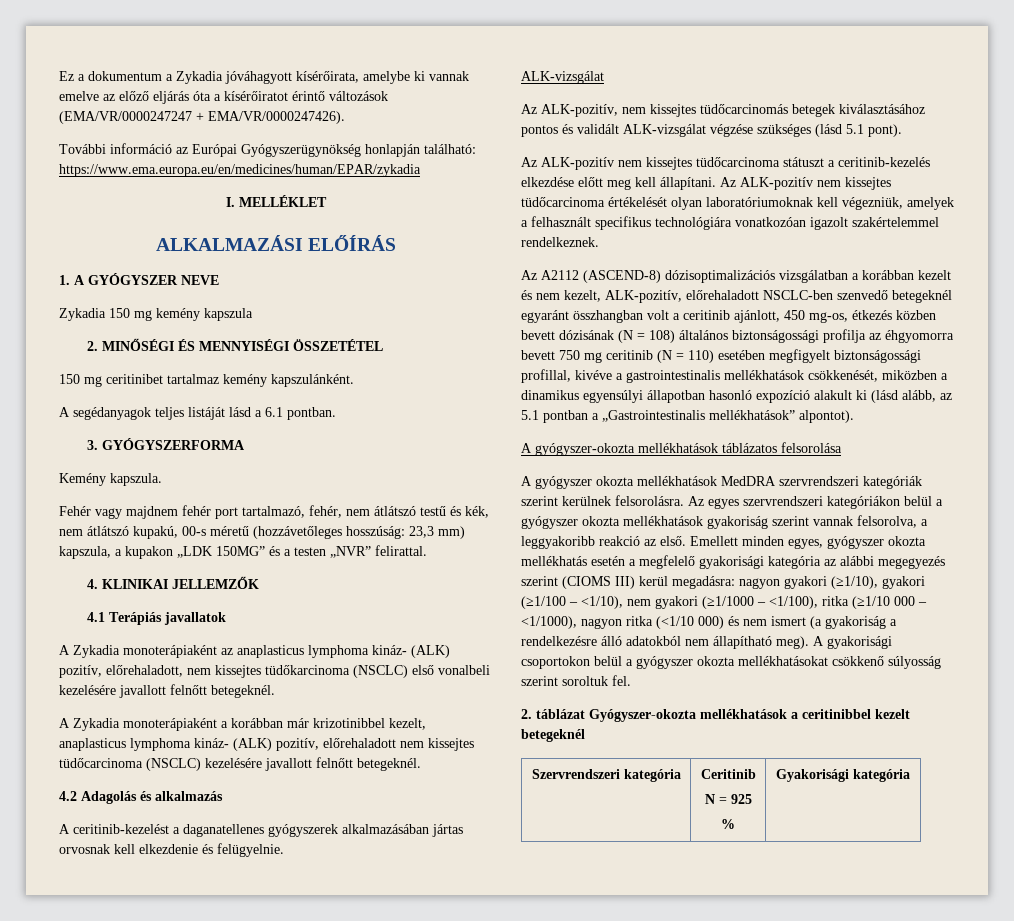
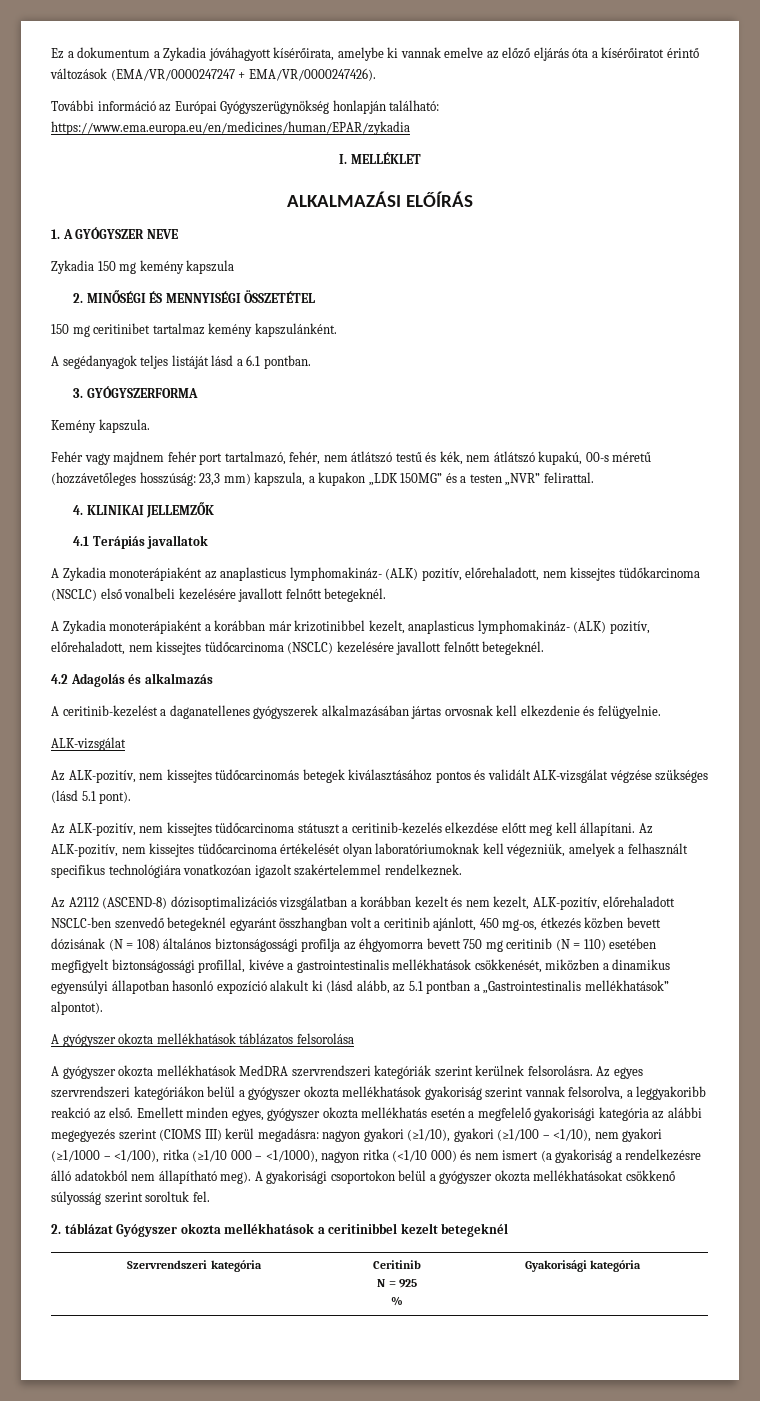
- A Zykadia monoterápiaként az anaplasticus lymphoma kináz- (ALK) pozitív, előrehaladott, nem kissejtes tüdőkarcinoma (NSCLC) első vonalbeli kezelésére javallott felnőtt betegeknél.
+ A Zykadia monoterápiaként az anaplasticus lymphomakináz- (ALK) pozitív, előrehaladott, nem kissejtes tüdőkarcinoma (NSCLC) első vonalbeli kezelésére javallott felnőtt betegeknél.
- A Zykadia monoterápiaként a korábban már krizotinibbel kezelt, anaplasticus lymphoma kináz- (ALK) pozitív, előrehaladott nem kissejtes tüdőcarcinoma (NSCLC) kezelésére javallott felnőtt betegeknél.
+ A Zykadia monoterápiaként a korábban már krizotinibbel kezelt, anaplasticus lymphomakináz- (ALK) pozitív, előrehaladott, nem kissejtes tüdőcarcinoma (NSCLC) kezelésére javallott felnőtt betegeknél.
- Az ALK-pozitív nem kissejtes tüdőcarcinoma státuszt a ceritinib-kezelés elkezdése előtt meg kell állapítani.
+ Az ALK-pozitív, nem kissejtes tüdőcarcinoma státuszt a ceritinib-kezelés elkezdése előtt meg kell állapítani.
- Az ALK-pozitív nem kissejtes tüdőcarcinoma értékelését olyan laboratóriumoknak kell végezniük, amelyek a felhasznált specifikus technológiára vonatkozóan igazolt szakértelemmel rendelkeznek.
+ Az ALK-pozitív, nem kissejtes tüdőcarcinoma értékelését olyan laboratóriumoknak kell végezniük, amelyek a felhasznált specifikus technológiára vonatkozóan igazolt szakértelemmel rendelkeznek.
- A gyógyszer-okozta mellékhatások táblázatos felsorolása
+ A gyógyszer okozta mellékhatások táblázatos felsorolása
- 2. táblázat Gyógyszer-okozta mellékhatások a ceritinibbel kezelt betegeknél
+ 2. táblázat Gyógyszer okozta mellékhatások a ceritinibbel kezelt betegeknél

